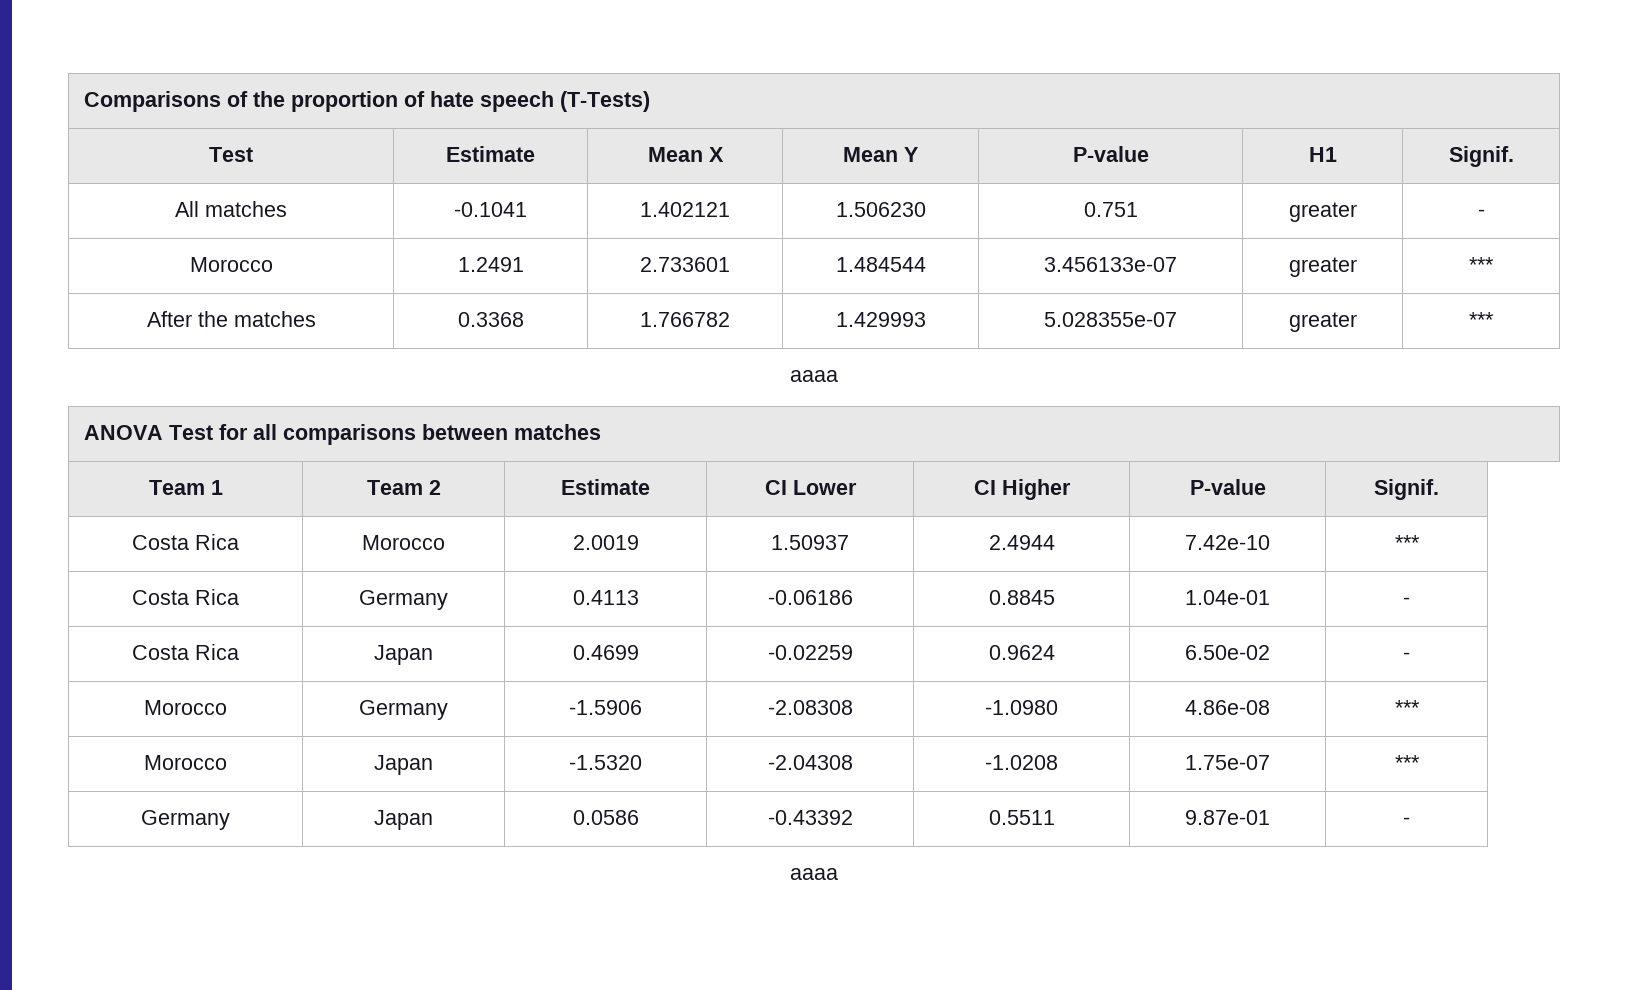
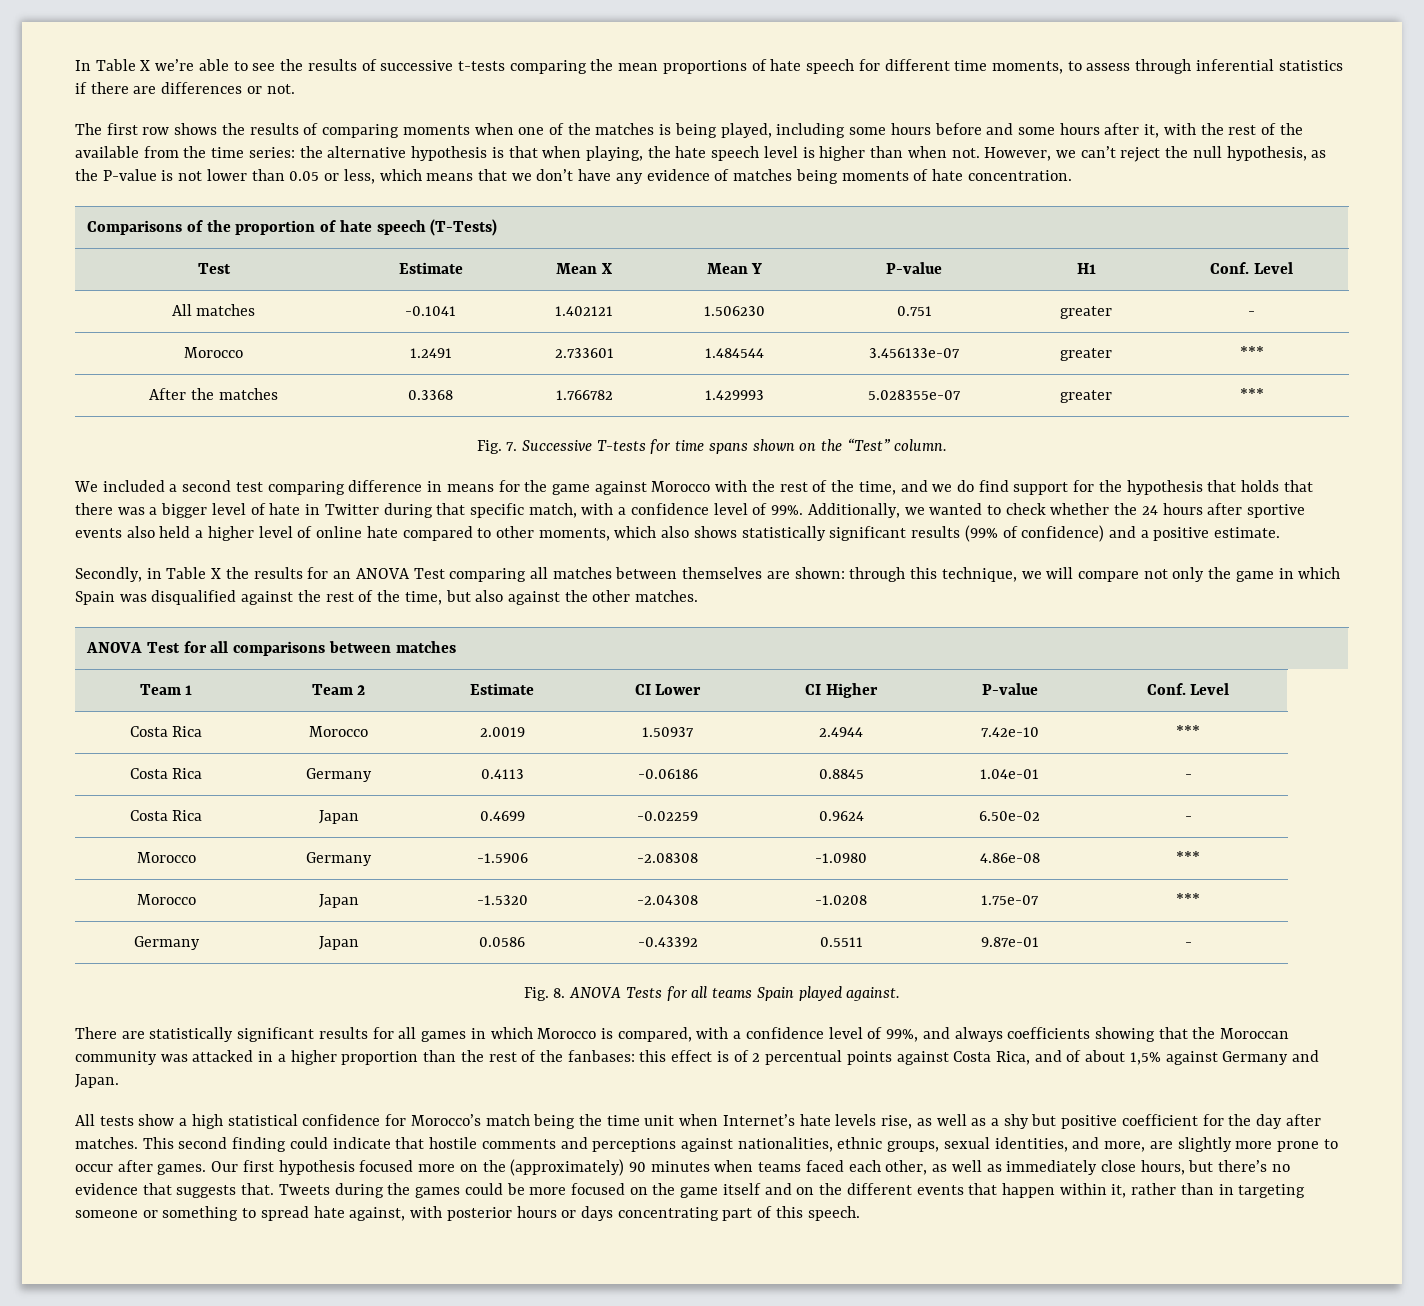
+ In Table X we’re able to see the results of successive t-tests comparing the mean proportions of hate speech for different time moments, to assess through inferential statistics if there are differences or not.
+ The first row shows the results of comparing moments when one of the matches is being played, including some hours before and some hours after it, with the rest of the available from the time series: the alternative hypothesis is that when playing, the hate speech level is higher than when not. However, we can’t reject the null hypothesis, as the P-value is not lower than 0.05 or less, which means that we don’t have any evidence of matches being moments of hate concentration.
- Test | Estimate | Mean X | Mean Y | P-value | H1 | Signif.
+ Test | Estimate | Mean X | Mean Y | P-value | H1 | Conf. Level
  After the matches | 0.3368 | 1.766782 | 1.429993 | 5.028355e-07 | greater | ***
- aaaa
+ Fig. 7. Successive T-tests for time spans shown on the “Test” column.
+ We included a second test comparing difference in means for the game against Morocco with the rest of the time, and we do find support for the hypothesis that holds that there was a bigger level of hate in Twitter during that specific match, with a confidence level of 99%. Additionally, we wanted to check whether the 24 hours after sportive events also held a higher level of online hate compared to other moments, which also shows statistically significant results (99% of confidence) and a positive estimate.
+ Secondly, in Table X the results for an ANOVA Test comparing all matches between themselves are shown: through this technique, we will compare not only the game in which Spain was disqualified against the rest of the time, but also against the other matches.
- Team 1 | Team 2 | Estimate | CI Lower | CI Higher | P-value | Signif.
+ Team 1 | Team 2 | Estimate | CI Lower | CI Higher | P-value | Conf. Level
  Germany | Japan | 0.0586 | -0.43392 | 0.5511 | 9.87e-01 | -
- aaaa
+ Fig. 8. ANOVA Tests for all teams Spain played against.
+ There are statistically significant results for all games in which Morocco is compared, with a confidence level of 99%, and always coefficients showing that the Moroccan community was attacked in a higher proportion than the rest of the fanbases: this effect is of 2 percentual points against Costa Rica, and of about 1,5% against Germany and Japan.
+ All tests show a high statistical confidence for Morocco’s match being the time unit when Internet’s hate levels rise, as well as a shy but positive coefficient for the day after matches. This second finding could indicate that hostile comments and perceptions against nationalities, ethnic groups, sexual identities, and more, are slightly more prone to occur after games. Our first hypothesis focused more on the (approximately) 90 minutes when teams faced each other, as well as immediately close hours, but there’s no evidence that suggests that. Tweets during the games could be more focused on the game itself and on the different events that happen within it, rather than in targeting someone or something to spread hate against, with posterior hours or days concentrating part of this speech.

